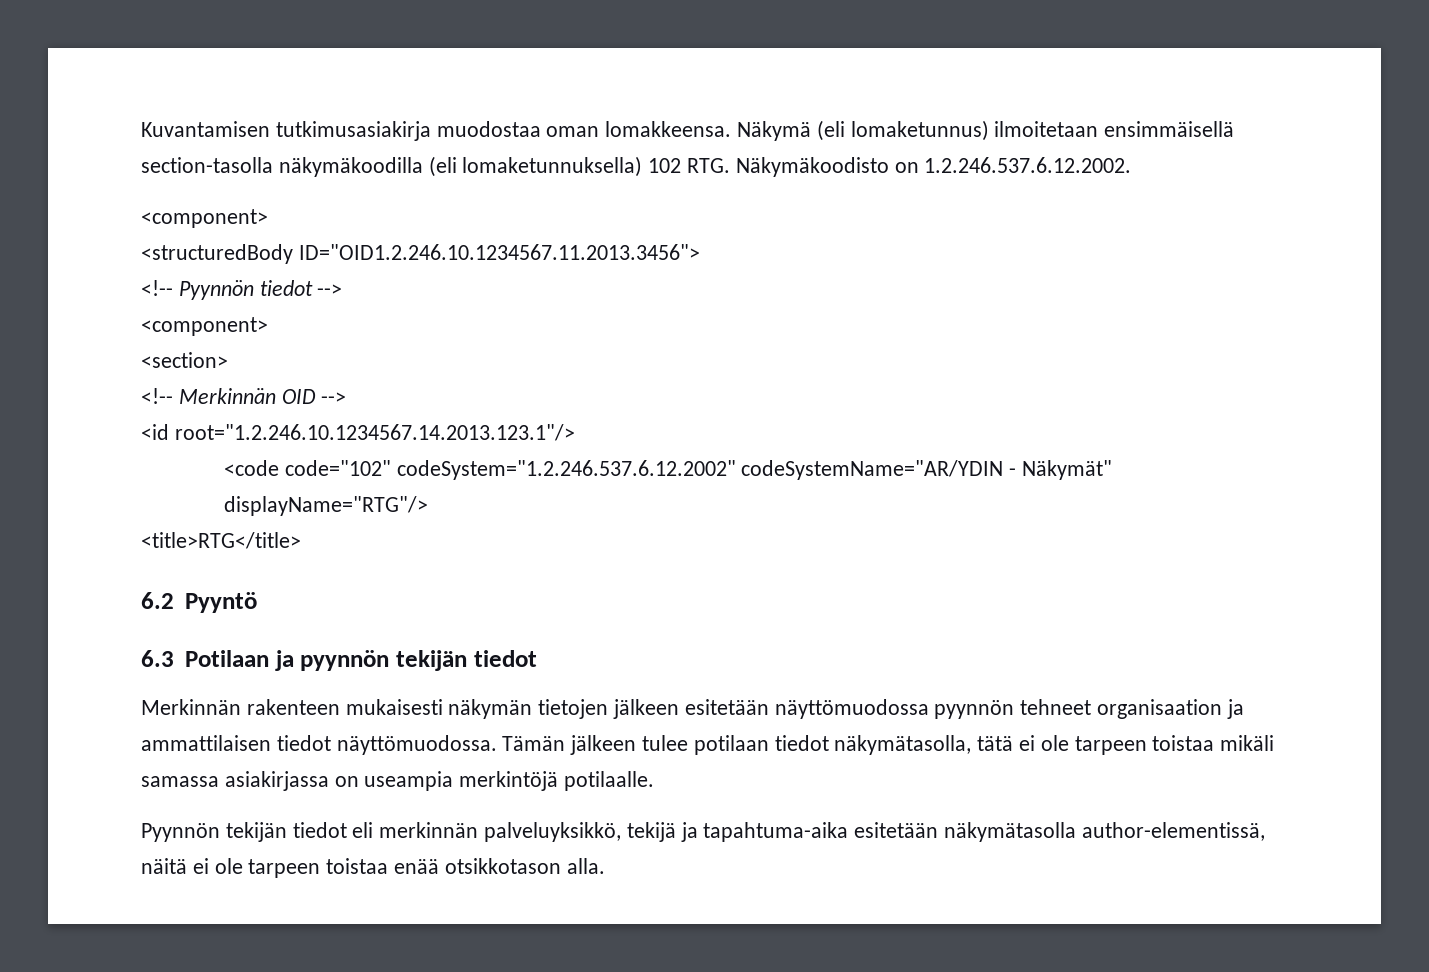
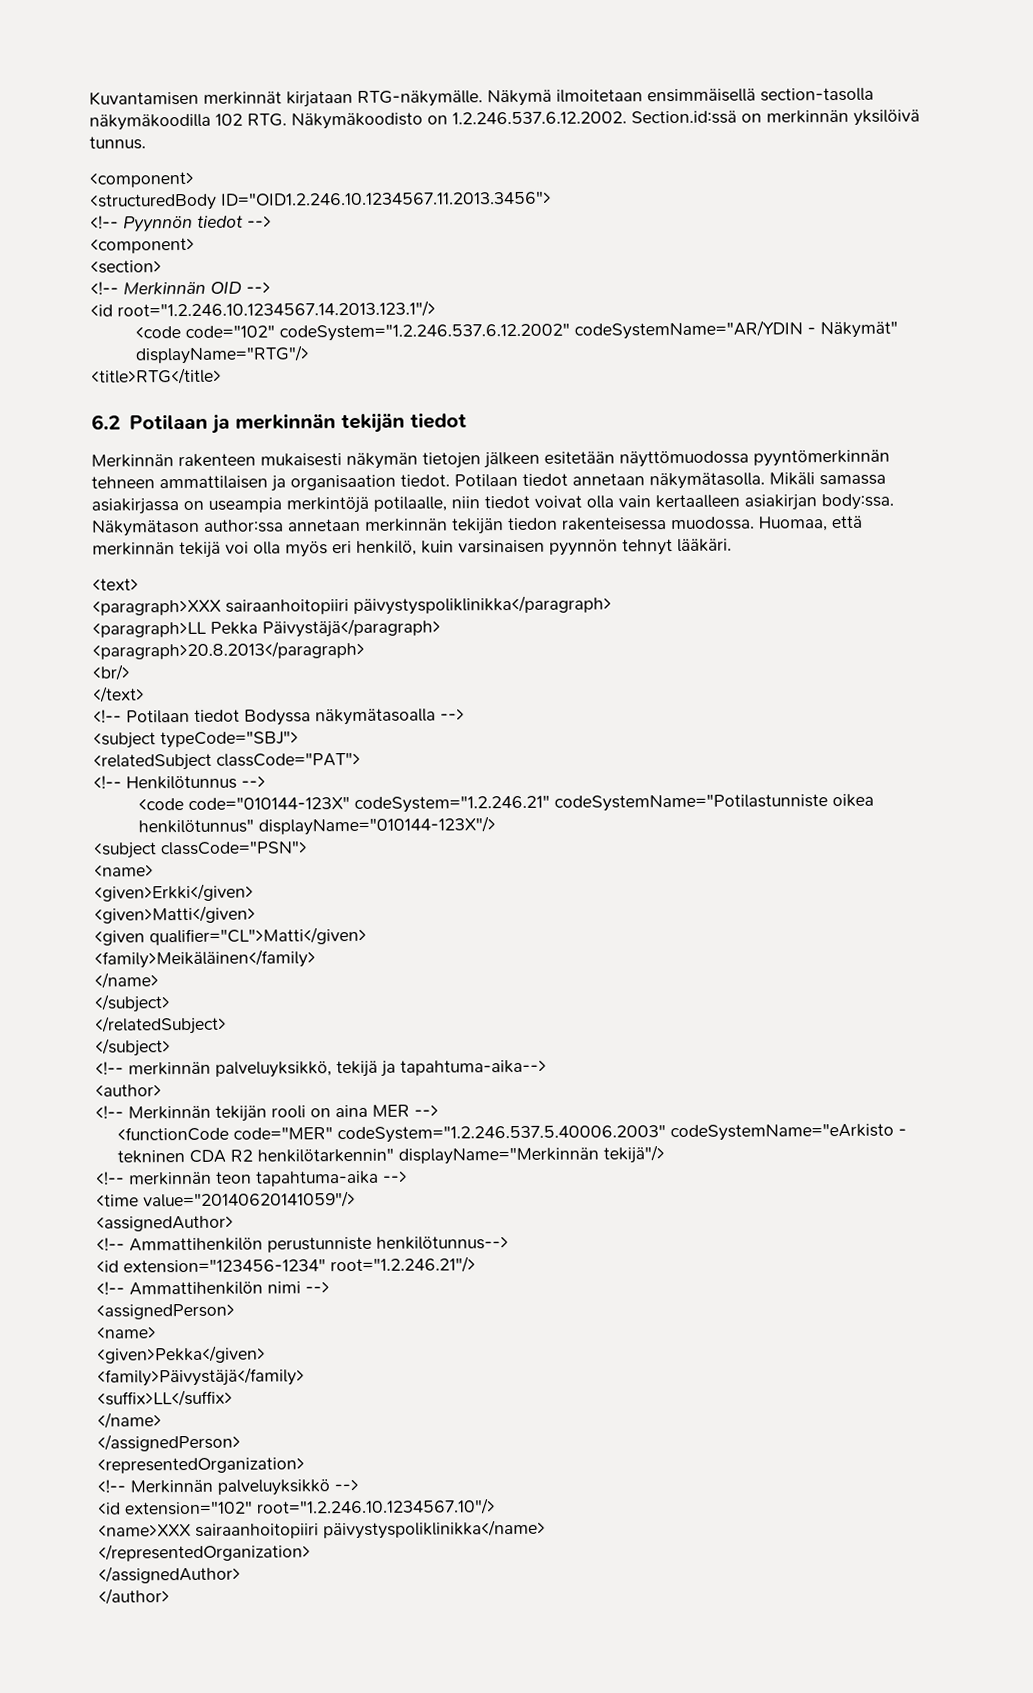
- Kuvantamisen tutkimusasiakirja muodostaa oman lomakkeensa. Näkymä (eli lomaketunnus) ilmoitetaan ensimmäisellä section-tasolla näkymäkoodilla (eli lomaketunnuksella) 102 RTG. Näkymäkoodisto on 1.2.246.537.6.12.2002.
+ Kuvantamisen merkinnät kirjataan RTG-näkymälle. Näkymä ilmoitetaan ensimmäisellä section-tasolla näkymäkoodilla 102 RTG. Näkymäkoodisto on 1.2.246.537.6.12.2002. Section.id:ssä on merkinnän yksilöivä tunnus.
- 6.2 Pyyntö
- 6.3 Potilaan ja pyynnön tekijän tiedot
+ 6.2 Potilaan ja merkinnän tekijän tiedot
- Merkinnän rakenteen mukaisesti näkymän tietojen jälkeen esitetään näyttömuodossa pyynnön tehneet organisaation ja ammattilaisen tiedot näyttömuodossa. Tämän jälkeen tulee potilaan tiedot näkymätasolla, tätä ei ole tarpeen toistaa mikäli samassa asiakirjassa on useampia merkintöjä potilaalle.
- Pyynnön tekijän tiedot eli merkinnän palveluyksikkö, tekijä ja tapahtuma-aika esitetään näkymätasolla author-elementissä, näitä ei ole tarpeen toistaa enää otsikkotason alla.
+ Merkinnän rakenteen mukaisesti näkymän tietojen jälkeen esitetään näyttömuodossa pyyntömerkinnän tehneen ammattilaisen ja organisaation tiedot. Potilaan tiedot annetaan näkymätasolla. Mikäli samassa asiakirjassa on useampia merkintöjä potilaalle, niin tiedot voivat olla vain kertaalleen asiakirjan body:ssa. Näkymätason author:ssa annetaan merkinnän tekijän tiedon rakenteisessa muodossa. Huomaa, että merkinnän tekijä voi olla myös eri henkilö, kuin varsinaisen pyynnön tehnyt lääkäri.
+ <text>
+ <paragraph>XXX sairaanhoitopiiri päivystyspoliklinikka</paragraph>
+ <paragraph>LL Pekka Päivystäjä</paragraph>
+ <paragraph>20.8.2013</paragraph>
+ <br/>
+ </text>
+ <!-- Potilaan tiedot Bodyssa näkymätasoalla -->
+ <subject typeCode="SBJ">
+ <relatedSubject classCode="PAT">
+ <!-- Henkilötunnus -->
+ <code code="010144-123X" codeSystem="1.2.246.21" codeSystemName="Potilastunniste oikea henkilötunnus" displayName="010144-123X"/>
+ <subject classCode="PSN">
+ <name>
+ <given>Erkki</given>
+ <given>Matti</given>
+ <given qualifier="CL">Matti</given>
+ <family>Meikäläinen</family>
+ </name>
+ </subject>
+ </relatedSubject>
+ </subject>
+ <!-- merkinnän palveluyksikkö, tekijä ja tapahtuma-aika-->
+ <author>
+ <!-- Merkinnän tekijän rooli on aina MER -->
+ <functionCode code="MER" codeSystem="1.2.246.537.5.40006.2003" codeSystemName="eArkisto - tekninen CDA R2 henkilötarkennin" displayName="Merkinnän tekijä"/>
+ <!-- merkinnän teon tapahtuma-aika -->
+ <time value="20140620141059"/>
+ <assignedAuthor>
+ <!-- Ammattihenkilön perustunniste henkilötunnus-->
+ <id extension="123456-1234" root="1.2.246.21"/>
+ <!-- Ammattihenkilön nimi -->
+ <assignedPerson>
+ <name>
+ <given>Pekka</given>
+ <family>Päivystäjä</family>
+ <suffix>LL</suffix>
+ </name>
+ </assignedPerson>
+ <representedOrganization>
+ <!-- Merkinnän palveluyksikkö -->
+ <id extension="102" root="1.2.246.10.1234567.10"/>
+ <name>XXX sairaanhoitopiiri päivystyspoliklinikka</name>
+ </representedOrganization>
+ </assignedAuthor>
+ </author>

